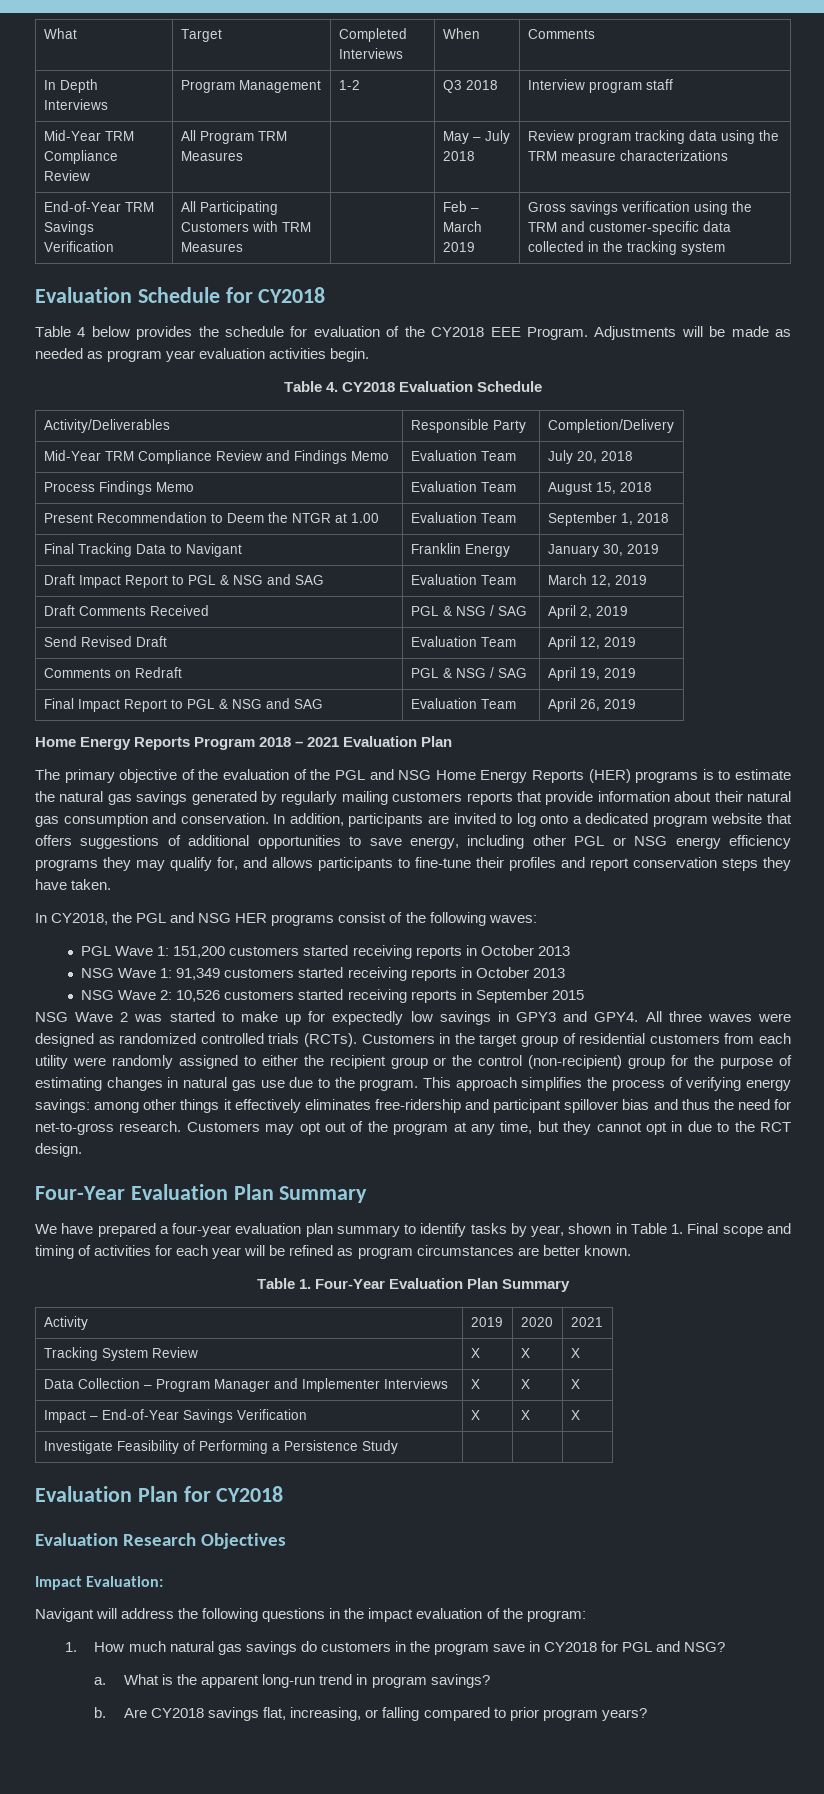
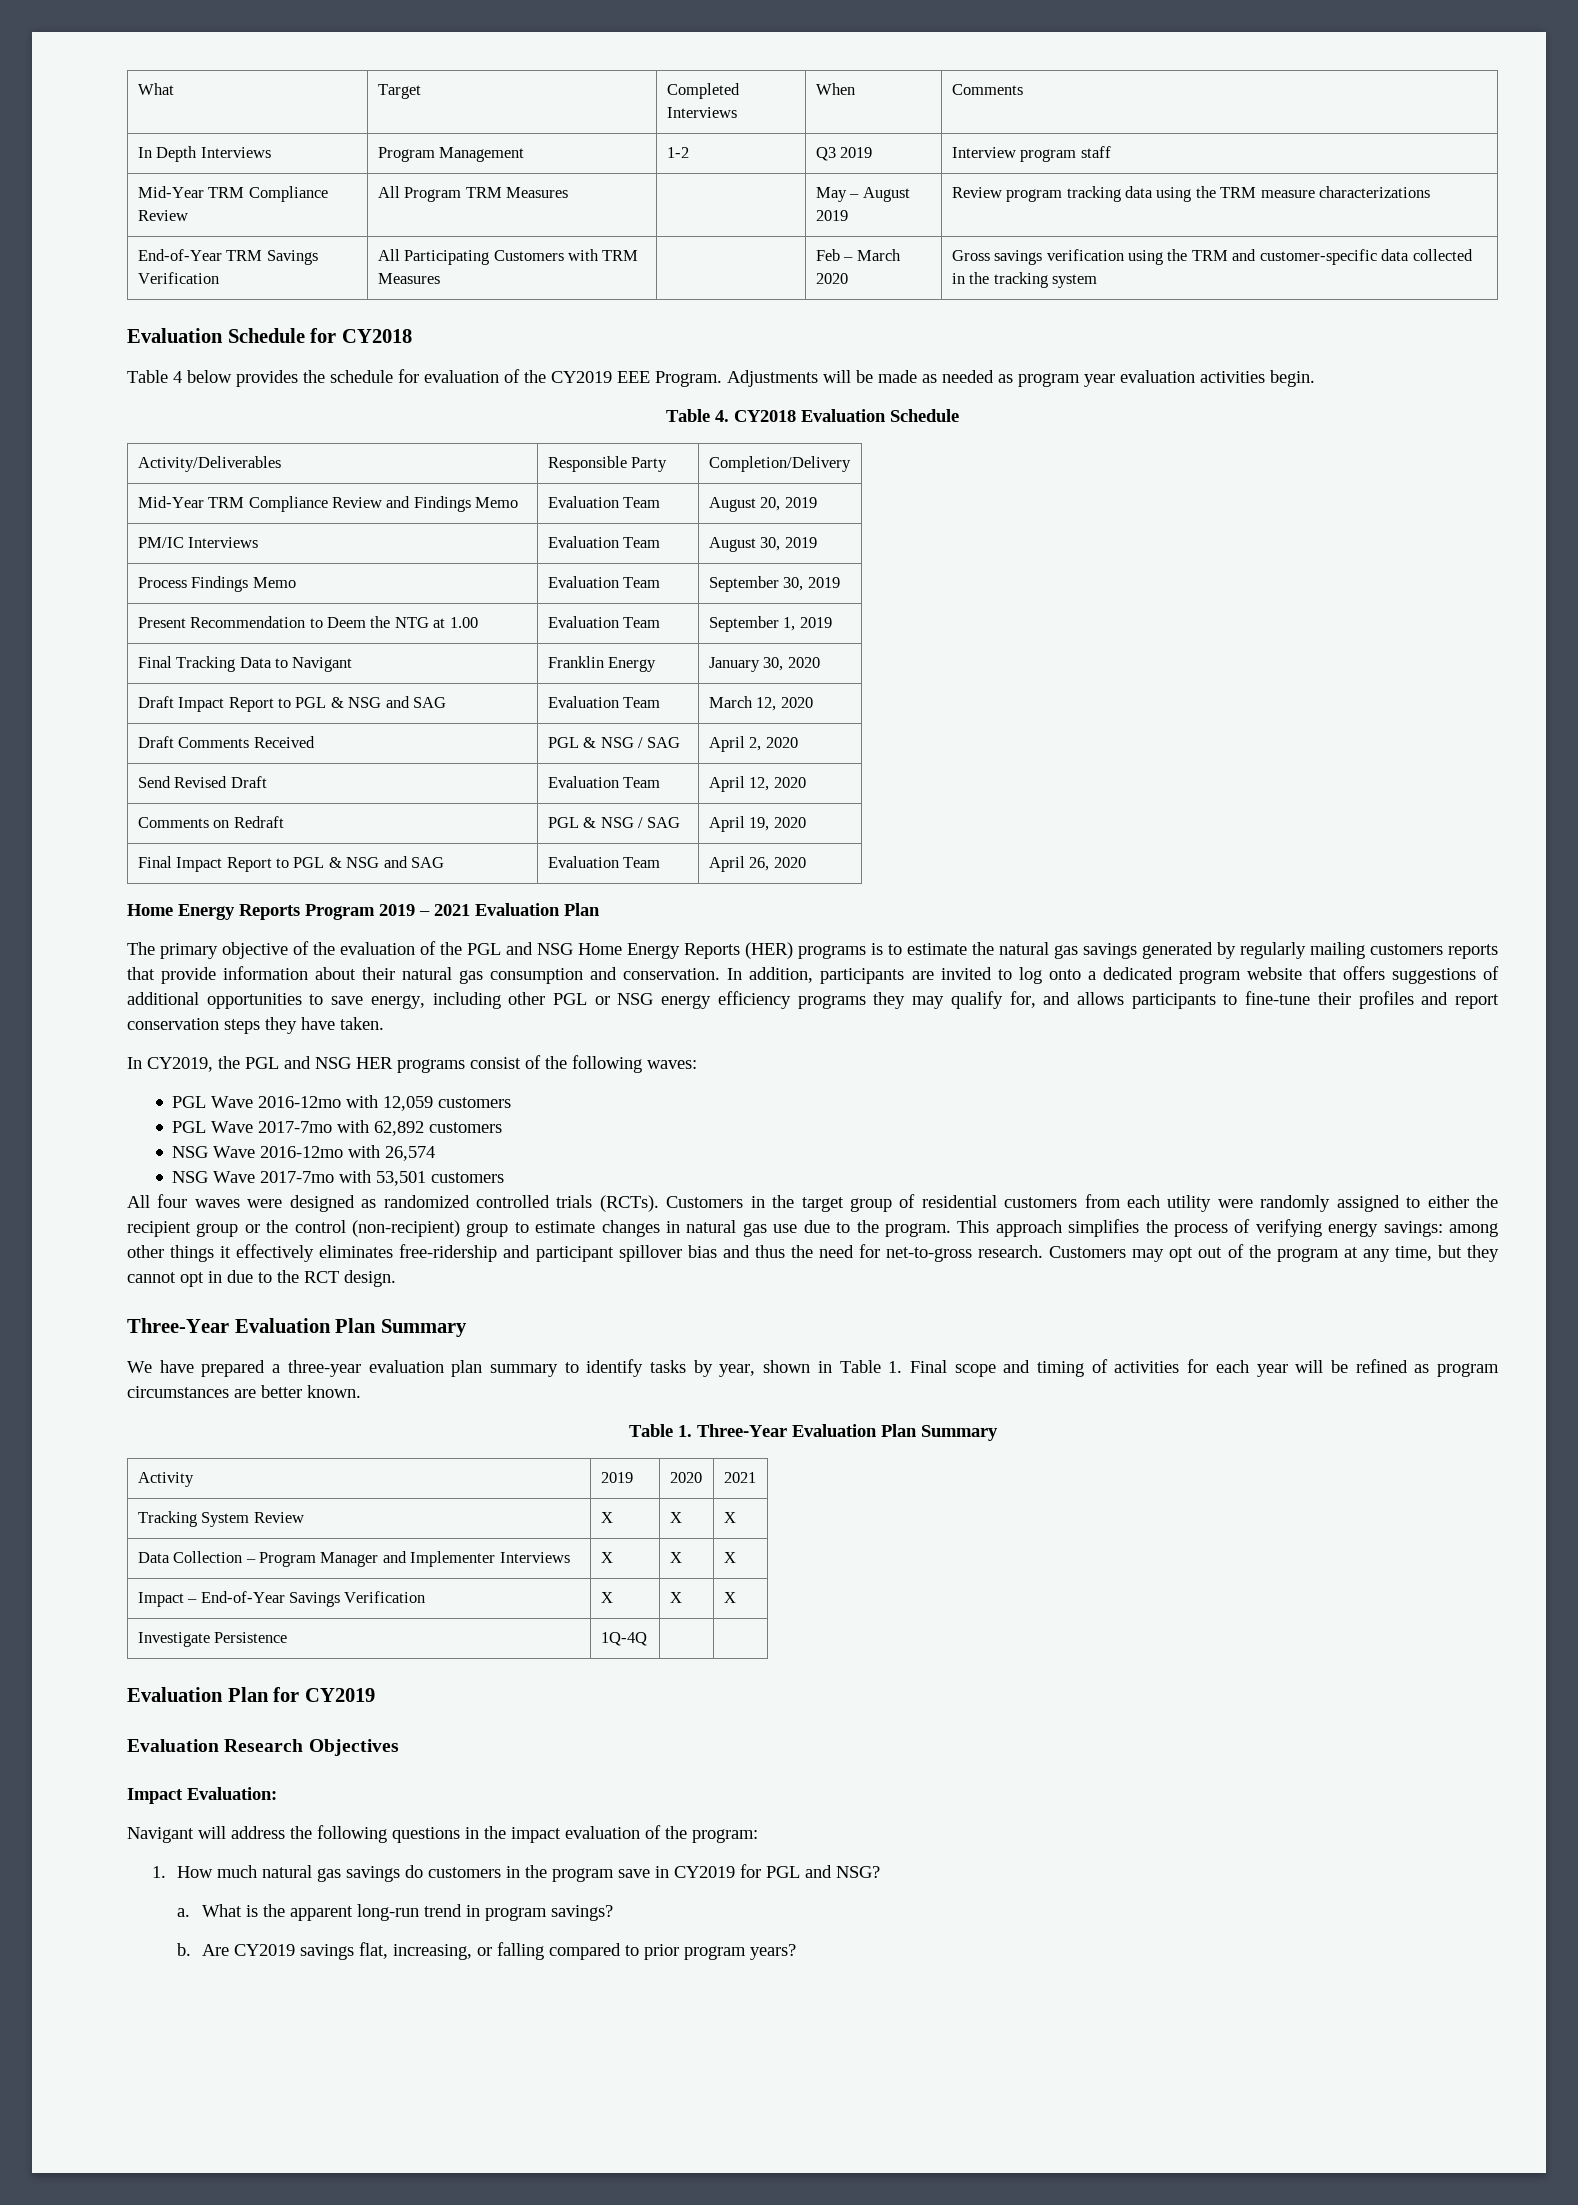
- In Depth Interviews | Program Management | 1-2 | Q3 2018 | Interview program staff
+ In Depth Interviews | Program Management | 1-2 | Q3 2019 | Interview program staff
- Mid-Year TRM Compliance Review | All Program TRM Measures | | May – July 2018 | Review program tracking data using the TRM measure characterizations
+ Mid-Year TRM Compliance Review | All Program TRM Measures | | May – August 2019 | Review program tracking data using the TRM measure characterizations
- End-of-Year TRM Savings Verification | All Participating Customers with TRM Measures | | Feb – March 2019 | Gross savings verification using the TRM and customer-specific data collected in the tracking system
+ End-of-Year TRM Savings Verification | All Participating Customers with TRM Measures | | Feb – March 2020 | Gross savings verification using the TRM and customer-specific data collected in the tracking system
- Table 4 below provides the schedule for evaluation of the CY2018 EEE Program.
+ Table 4 below provides the schedule for evaluation of the CY2019 EEE Program.
- Mid-Year TRM Compliance Review and Findings Memo | Evaluation Team | July 20, 2018
+ Mid-Year TRM Compliance Review and Findings Memo | Evaluation Team | August 20, 2019
+ PM/IC Interviews | Evaluation Team | August 30, 2019
- Process Findings Memo | Evaluation Team | August 15, 2018
+ Process Findings Memo | Evaluation Team | September 30, 2019
- Present Recommendation to Deem the NTGR at 1.00 | Evaluation Team | September 1, 2018
+ Present Recommendation to Deem the NTG at 1.00 | Evaluation Team | September 1, 2019
- Final Tracking Data to Navigant | Franklin Energy | January 30, 2019
+ Final Tracking Data to Navigant | Franklin Energy | January 30, 2020
- Draft Impact Report to PGL & NSG and SAG | Evaluation Team | March 12, 2019
+ Draft Impact Report to PGL & NSG and SAG | Evaluation Team | March 12, 2020
- Draft Comments Received | PGL & NSG / SAG | April 2, 2019
+ Draft Comments Received | PGL & NSG / SAG | April 2, 2020
- Send Revised Draft | Evaluation Team | April 12, 2019
+ Send Revised Draft | Evaluation Team | April 12, 2020
- Comments on Redraft | PGL & NSG / SAG | April 19, 2019
+ Comments on Redraft | PGL & NSG / SAG | April 19, 2020
- Final Impact Report to PGL & NSG and SAG | Evaluation Team | April 26, 2019
+ Final Impact Report to PGL & NSG and SAG | Evaluation Team | April 26, 2020
- Home Energy Reports Program 2018 – 2021 Evaluation Plan
+ Home Energy Reports Program 2019 – 2021 Evaluation Plan
- In CY2018, the PGL and NSG HER programs consist of the following waves:
+ In CY2019, the PGL and NSG HER programs consist of the following waves:
- PGL Wave 1: 151,200 customers started receiving reports in October 2013
- NSG Wave 1: 91,349 customers started receiving reports in October 2013
- NSG Wave 2: 10,526 customers started receiving reports in September 2015
- NSG Wave 2 was started to make up for expectedly low savings in GPY3 and GPY4. All three waves were designed as randomized controlled trials (RCTs).
+ PGL Wave 2016-12mo with 12,059 customers
+ PGL Wave 2017-7mo with 62,892 customers
+ NSG Wave 2016-12mo with 26,574
+ NSG Wave 2017-7mo with 53,501 customers
+ All four waves were designed as randomized controlled trials (RCTs).
- Customers in the target group of residential customers from each utility were randomly assigned to either the recipient group or the control (non-recipient) group for the purpose of estimating changes in natural gas use due to the program.
+ Customers in the target group of residential customers from each utility were randomly assigned to either the recipient group or the control (non-recipient) group to estimate changes in natural gas use due to the program.
  Customers may opt out of the program at any time, but they cannot opt in due to the RCT design.
- Four-Year Evaluation Plan Summary
+ Three-Year Evaluation Plan Summary
- We have prepared a four-year evaluation plan summary to identify tasks by year, shown in Table 1. Final scope and timing of activities for each year will be refined as program circumstances are better known.
+ We have prepared a three-year evaluation plan summary to identify tasks by year, shown in Table 1. Final scope and timing of activities for each year will be refined as program circumstances are better known.
- Table 1. Four-Year Evaluation Plan Summary
+ Table 1. Three-Year Evaluation Plan Summary
- Investigate Feasibility of Performing a Persistence Study | | |
+ Investigate Persistence | 1Q-4Q | |
- Evaluation Plan for CY2018
+ Evaluation Plan for CY2019
- 1. How much natural gas savings do customers in the program save in CY2018 for PGL and NSG?
+ 1. How much natural gas savings do customers in the program save in CY2019 for PGL and NSG?
- Are CY2018 savings flat, increasing, or falling compared to prior program years?
+ Are CY2019 savings flat, increasing, or falling compared to prior program years?

